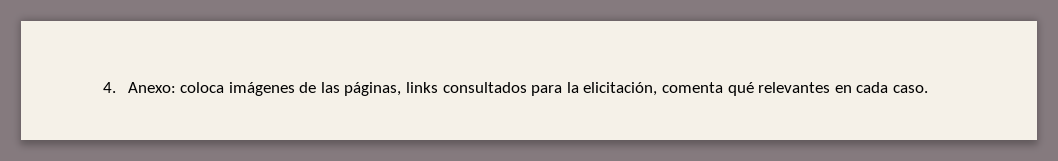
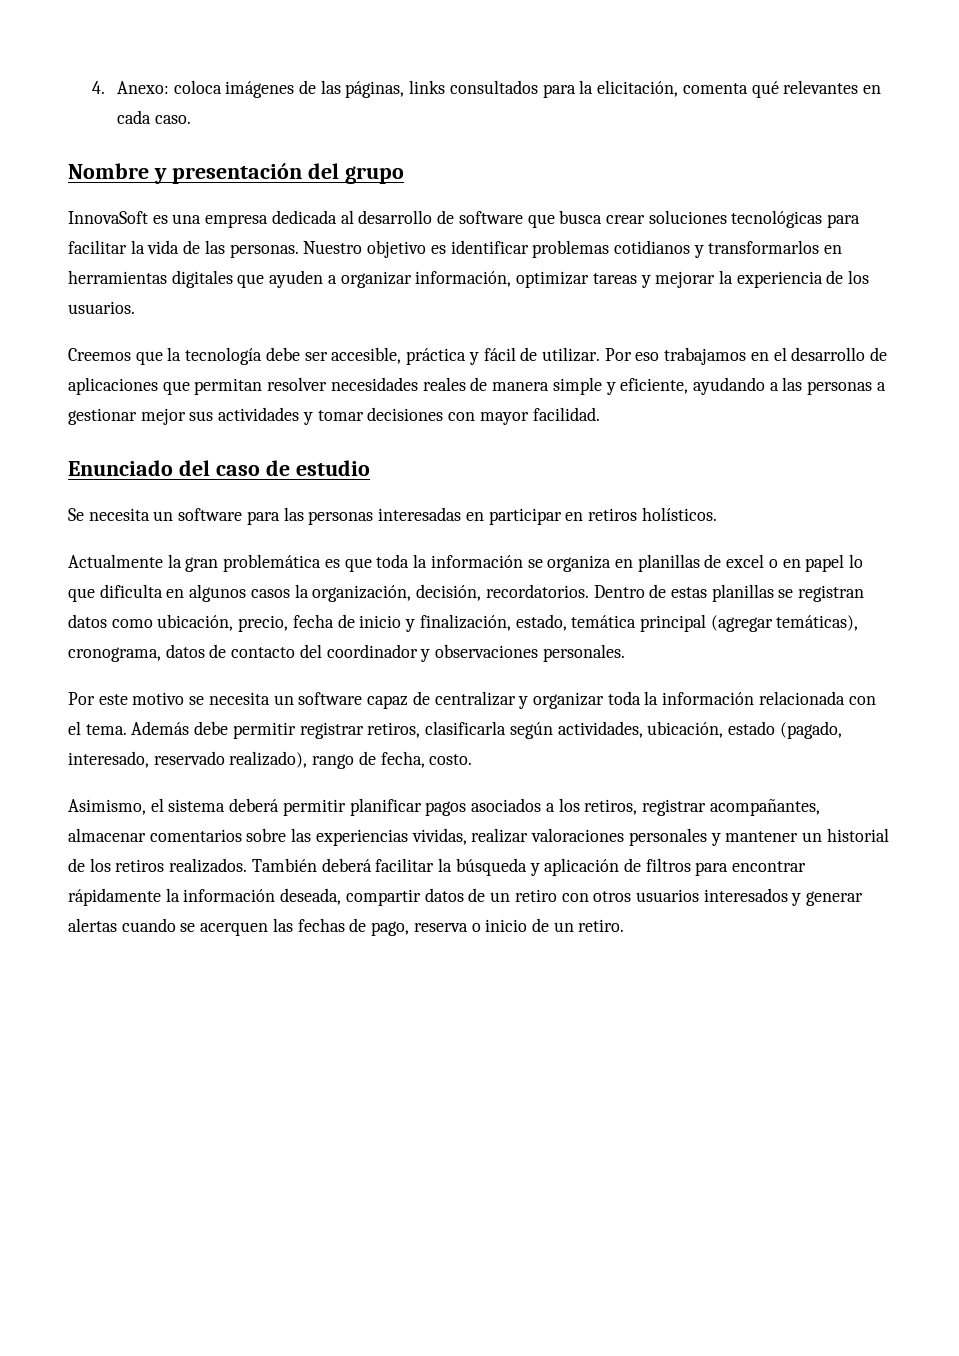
+ Nombre y presentación del grupo
+ InnovaSoft es una empresa dedicada al desarrollo de software que busca crear soluciones tecnológicas para facilitar la vida de las personas. Nuestro objetivo es identificar problemas cotidianos y transformarlos en herramientas digitales que ayuden a organizar información, optimizar tareas y mejorar la experiencia de los usuarios.
+ Creemos que la tecnología debe ser accesible, práctica y fácil de utilizar. Por eso trabajamos en el desarrollo de aplicaciones que permitan resolver necesidades reales de manera simple y eficiente, ayudando a las personas a gestionar mejor sus actividades y tomar decisiones con mayor facilidad.
+ Enunciado del caso de estudio
+ Se necesita un software para las personas interesadas en participar en retiros holísticos.
+ Actualmente la gran problemática es que toda la información se organiza en planillas de excel o en papel lo que dificulta en algunos casos la organización, decisión, recordatorios. Dentro de estas planillas se registran datos como ubicación, precio, fecha de inicio y finalización, estado, temática principal (agregar temáticas), cronograma, datos de contacto del coordinador y observaciones personales.
+ Por este motivo se necesita un software capaz de centralizar y organizar toda la información relacionada con el tema. Además debe permitir registrar retiros, clasificarla según actividades, ubicación, estado (pagado, interesado, reservado realizado), rango de fecha, costo.
+ Asimismo, el sistema deberá permitir planificar pagos asociados a los retiros, registrar acompañantes, almacenar comentarios sobre las experiencias vividas, realizar valoraciones personales y mantener un historial de los retiros realizados. También deberá facilitar la búsqueda y aplicación de filtros para encontrar rápidamente la información deseada, compartir datos de un retiro con otros usuarios interesados y generar alertas cuando se acerquen las fechas de pago, reserva o inicio de un retiro.

